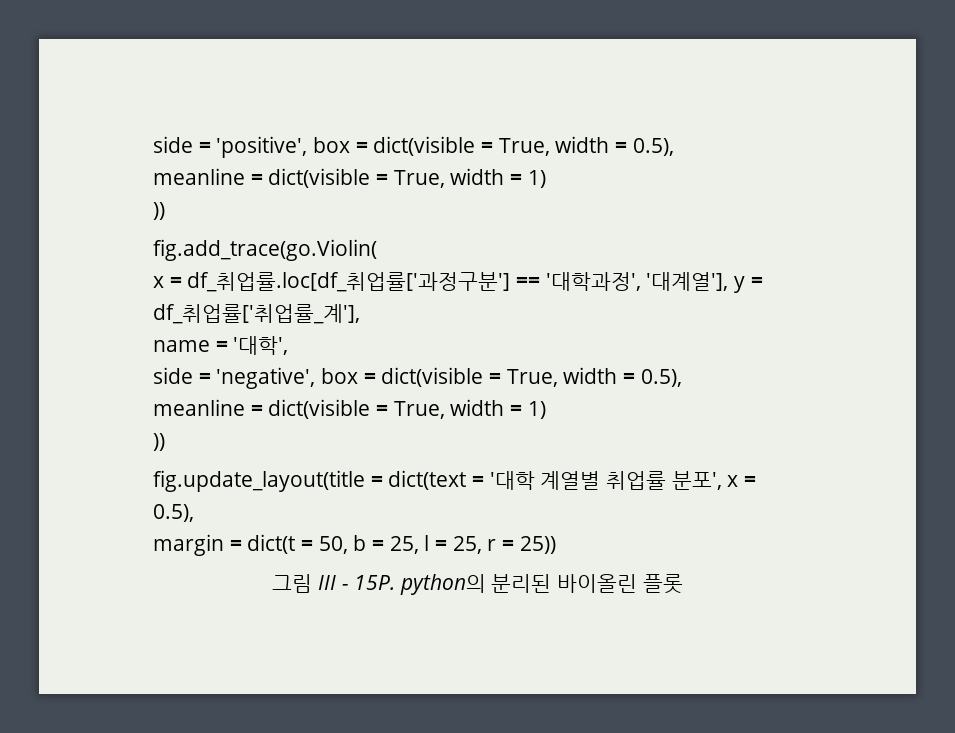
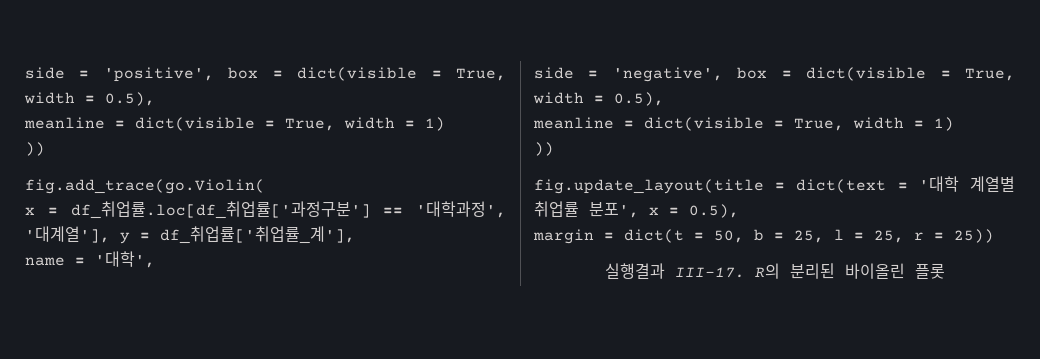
- 그림 III - 15P. python의 분리된 바이올린 플롯
+ 실행결과 III-17. R의 분리된 바이올린 플롯

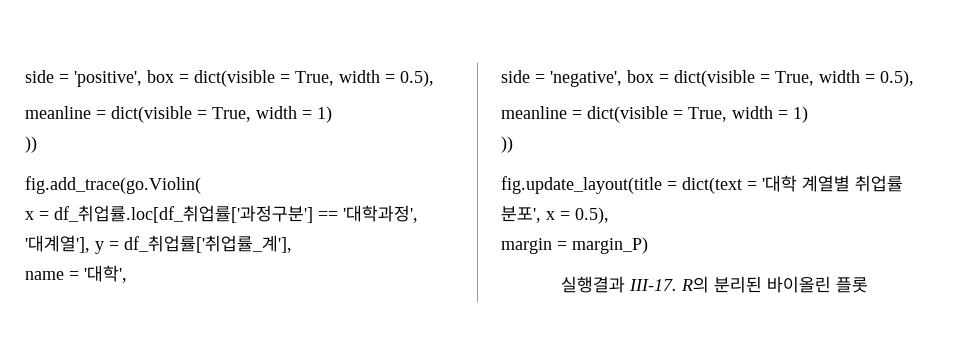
- margin = dict(t = 50, b = 25, l = 25, r = 25))
+ margin = margin_P)

